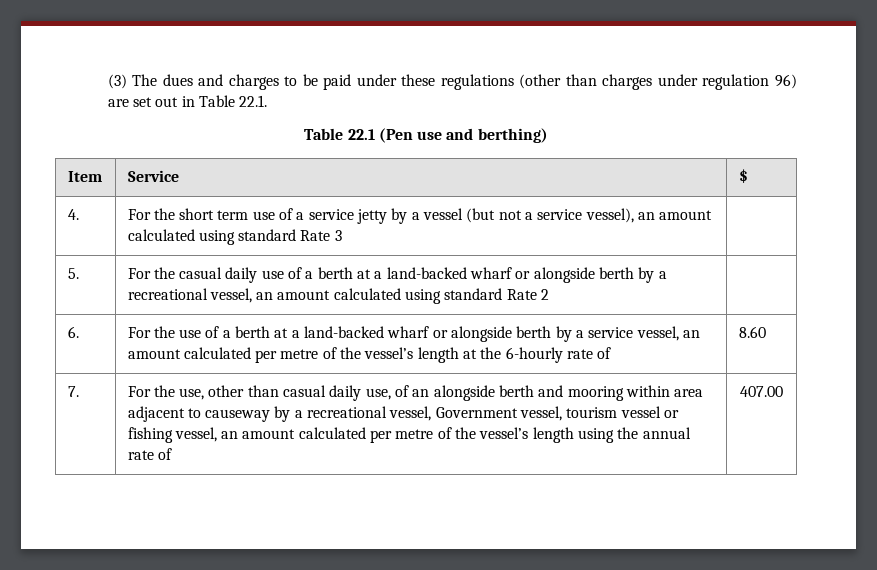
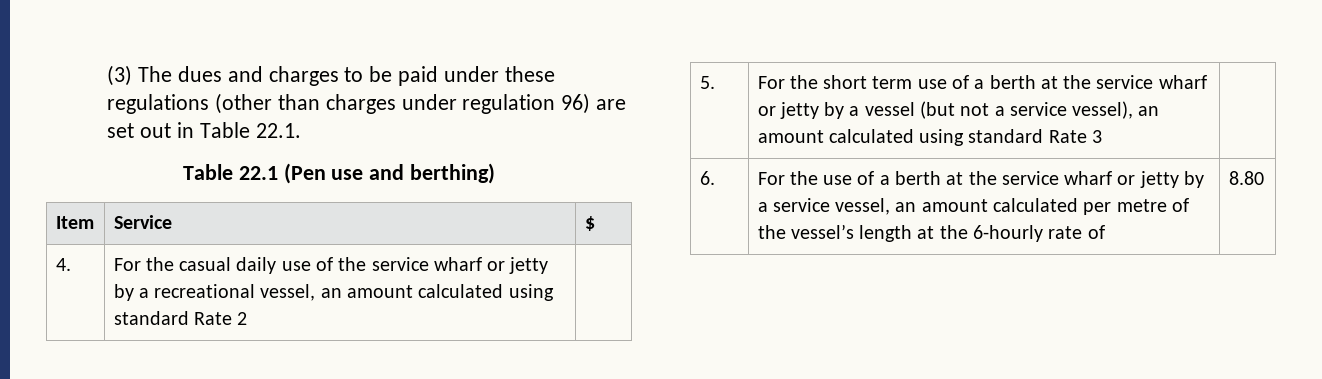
- 4. | For the short term use of a service jetty by a vessel (but not a service vessel), an amount calculated using standard Rate 3 |
+ 4. | For the casual daily use of the service wharf or jetty by a recreational vessel, an amount calculated using standard Rate 2 |
+ 5. | For the short term use of a berth at the service wharf or jetty by a vessel (but not a service vessel), an amount calculated using standard Rate 3 |
- 5. | For the casual daily use of a berth at a land-backed wharf or alongside berth by a recreational vessel, an amount calculated using standard Rate 2 |
- 6. | For the use of a berth at a land-backed wharf or alongside berth by a service vessel, an amount calculated per metre of the vessel’s length at the 6-hourly rate of | 8.60
- 7. | For the use, other than casual daily use, of an alongside berth and mooring within area adjacent to causeway by a recreational vessel, Government vessel, tourism vessel or fishing vessel, an amount calculated per metre of the vessel’s length using the annual rate of | 407.00
+ 6. | For the use of a berth at the service wharf or jetty by a service vessel, an amount calculated per metre of the vessel’s length at the 6-hourly rate of | 8.80

